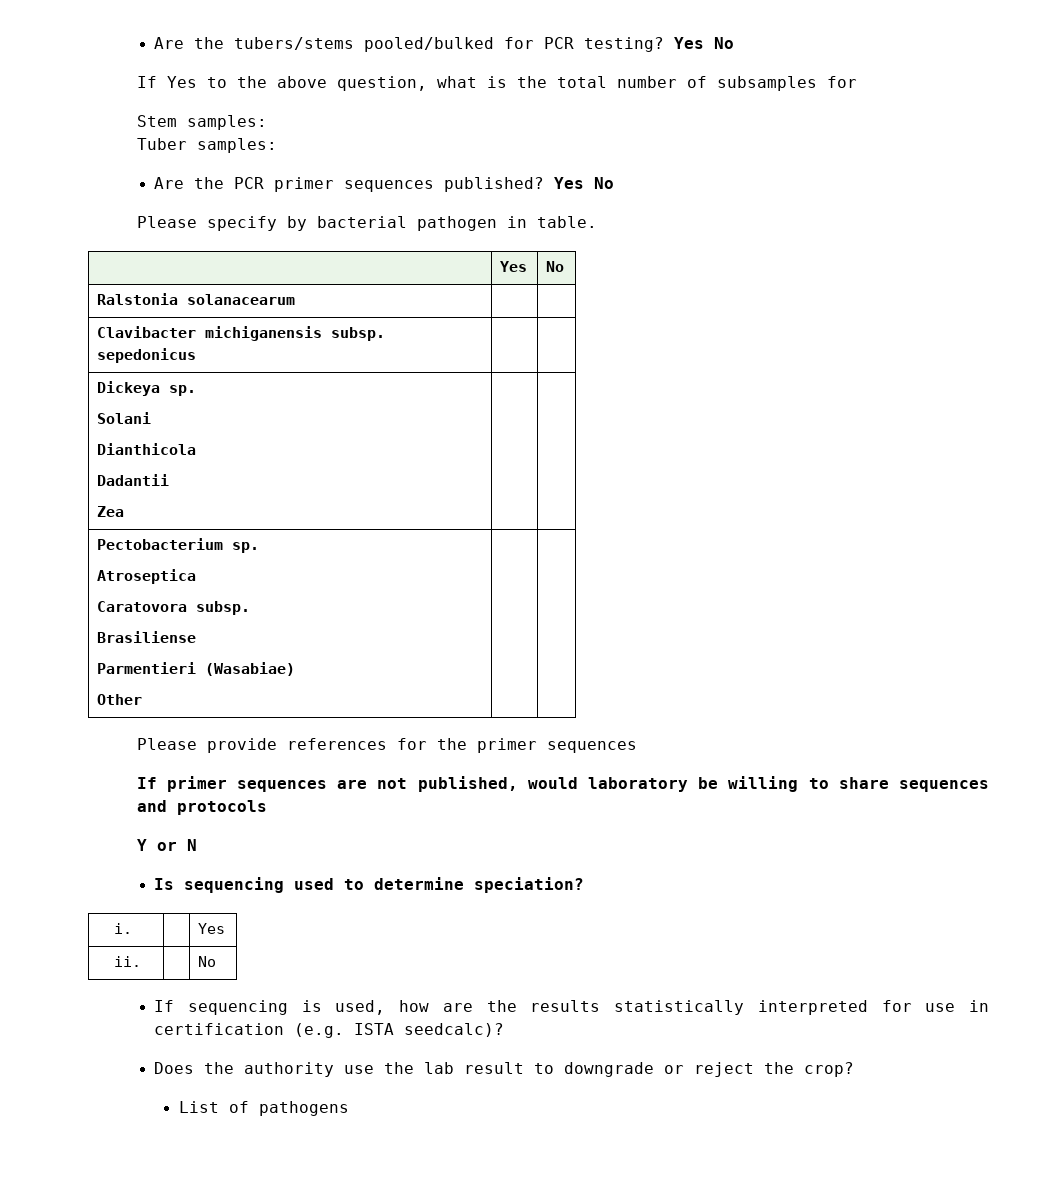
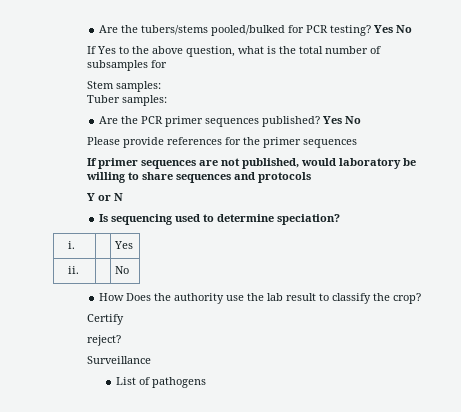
- Please specify by bacterial pathogen in table.
- | Yes | No
- Ralstonia solanacearum | |
- Clavibacter michiganensis subsp. sepedonicus | |
- Dickeya sp.
- Solani
- Dianthicola
- Dadantii
- Zea | |
- Pectobacterium sp.
- Atroseptica
- Caratovora subsp.
- Brasiliense
- Parmentieri (Wasabiae)
- Other | |
- If sequencing is used, how are the results statistically interpreted for use in certification (e.g. ISTA seedcalc)?
- Does the authority use the lab result to downgrade or reject the crop?
+ How Does the authority use the lab result to classify the crop?
+ Certify
+ reject?
+ Surveillance

